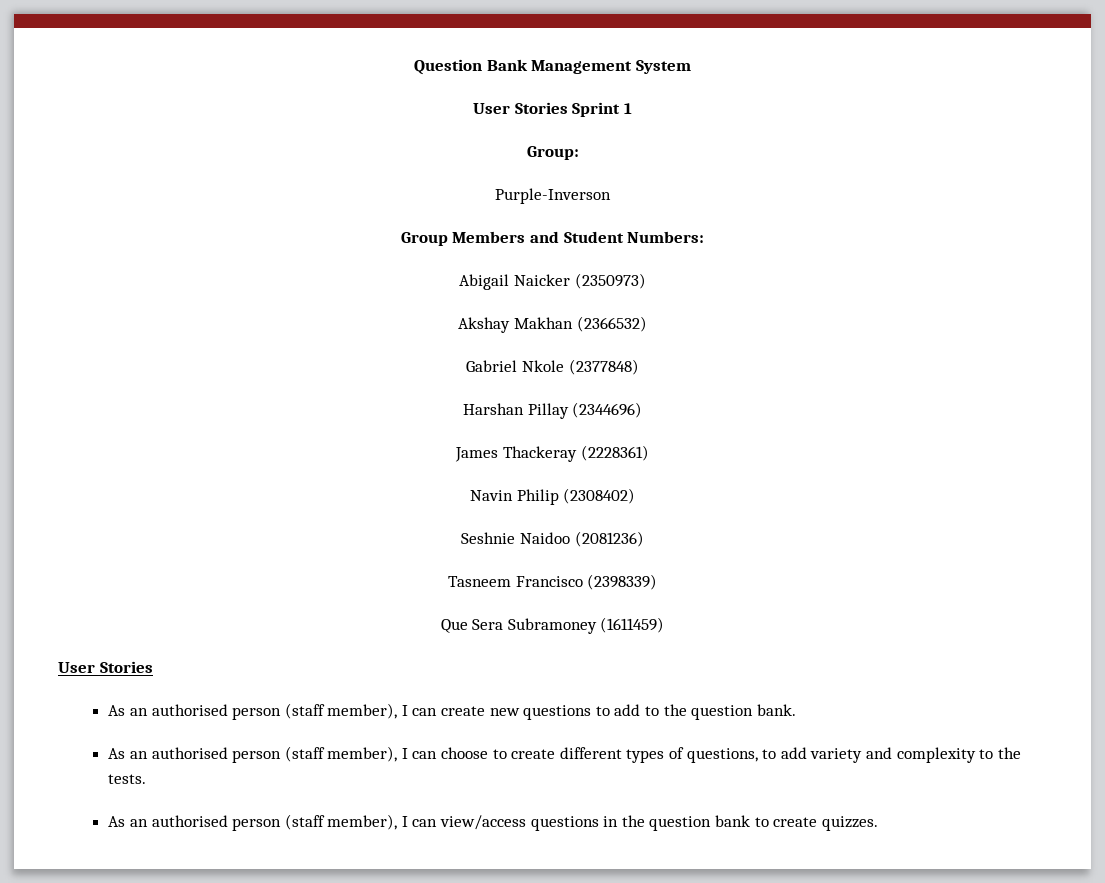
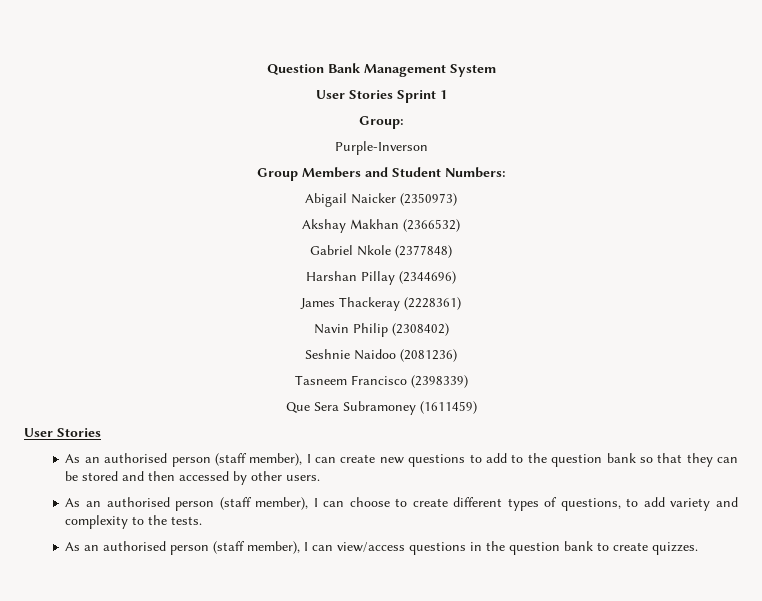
- As an authorised person (staff member), I can create new questions to add to the question bank.
+ As an authorised person (staff member), I can create new questions to add to the question bank so that they can be stored and then accessed by other users.

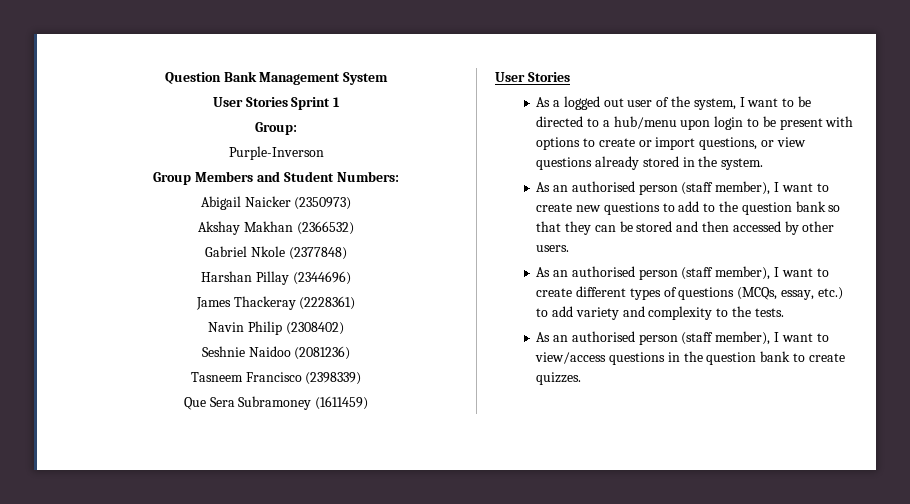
- As an authorised person (staff member), I can create new questions to add to the question bank so that they can be stored and then accessed by other users.
+ As a logged out user of the system, I want to be directed to a hub/menu upon login to be present with options to create or import questions, or view questions already stored in the system.
+ As an authorised person (staff member), I want to create new questions to add to the question bank so that they can be stored and then accessed by other users.
- As an authorised person (staff member), I can choose to create different types of questions, to add variety and complexity to the tests.
+ As an authorised person (staff member), I want to create different types of questions (MCQs, essay, etc.) to add variety and complexity to the tests.
- As an authorised person (staff member), I can view/access questions in the question bank to create quizzes.
+ As an authorised person (staff member), I want to view/access questions in the question bank to create quizzes.

